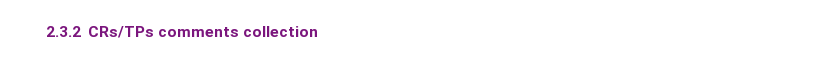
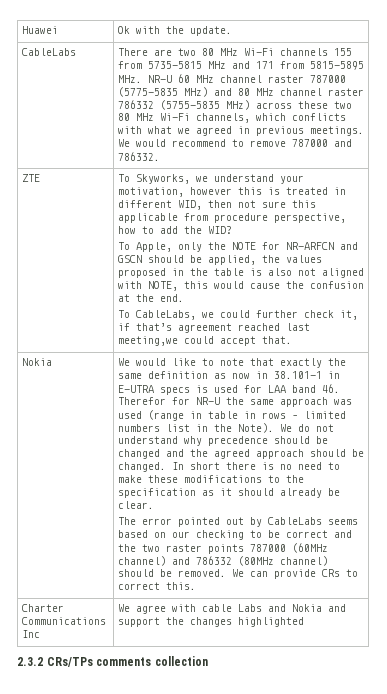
+ Huawei | Ok with the update.
+ CableLabs | There are two 80 MHz Wi-Fi channels 155 from 5735-5815 MHz and 171 from 5815-5895 MHz. NR-U 60 MHz channel raster 787000 (5775-5835 MHz) and 80 MHz channel raster 786332 (5755-5835 MHz) across these two 80 MHz Wi-Fi channels, which conflicts with what we agreed in previous meetings. We would recommend to remove 787000 and 786332.
+ ZTE | To Skyworks, we understand your motivation, however this is treated in different WID, then not sure this applicable from procedure perspective, how to add the WID?
+ To Apple, only the NOTE for NR-ARFCN and GSCN should be applied, the values proposed in the table is also not aligned with NOTE, this would cause the confusion at the end.
+ To CableLabs, we could further check it, if that’s agreement reached last meeting,we could accept that.
+ Nokia | We would like to note that exactly the same definition as now in 38.101-1 in E-UTRA specs is used for LAA band 46. Therefor for NR-U the same approach was used (range in table in rows – limited numbers list in the Note). We do not understand why precedence should be changed and the agreed approach should be changed. In short there is no need to make these modifications to the specification as it should already be clear.
+ The error pointed out by CableLabs seems based on our checking to be correct and the two raster points 787000 (60MHz channel) and 786332 (80MHz channel) should be removed. We can provide CRs to correct this.
+ Charter Communications Inc | We agree with cable Labs and Nokia and support the changes highlighted

